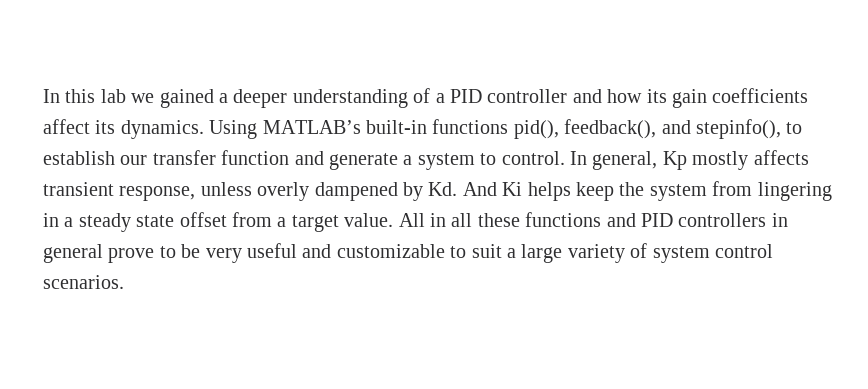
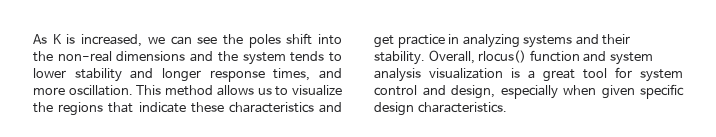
- In this lab we gained a deeper understanding of a PID controller and how its gain coefficients affect its dynamics. Using MATLAB’s built-in functions pid(), feedback(), and stepinfo(), to establish our transfer function and generate a system to control. In general, Kp mostly affects transient response, unless overly dampened by Kd. And Ki helps keep the system from lingering in a steady state offset from a target value. All in all these functions and PID controllers in general prove to be very useful and customizable to suit a large variety of system control scenarios.
+ As K is increased, we can see the poles shift into the non-real dimensions and the system tends to lower stability and longer response times, and more oscillation. This method allows us to visualize the regions that indicate these characteristics and get practice in analyzing systems and their stability. Overall, rlocus() function and system analysis visualization is a great tool for system control and design, especially when given specific design characteristics.

